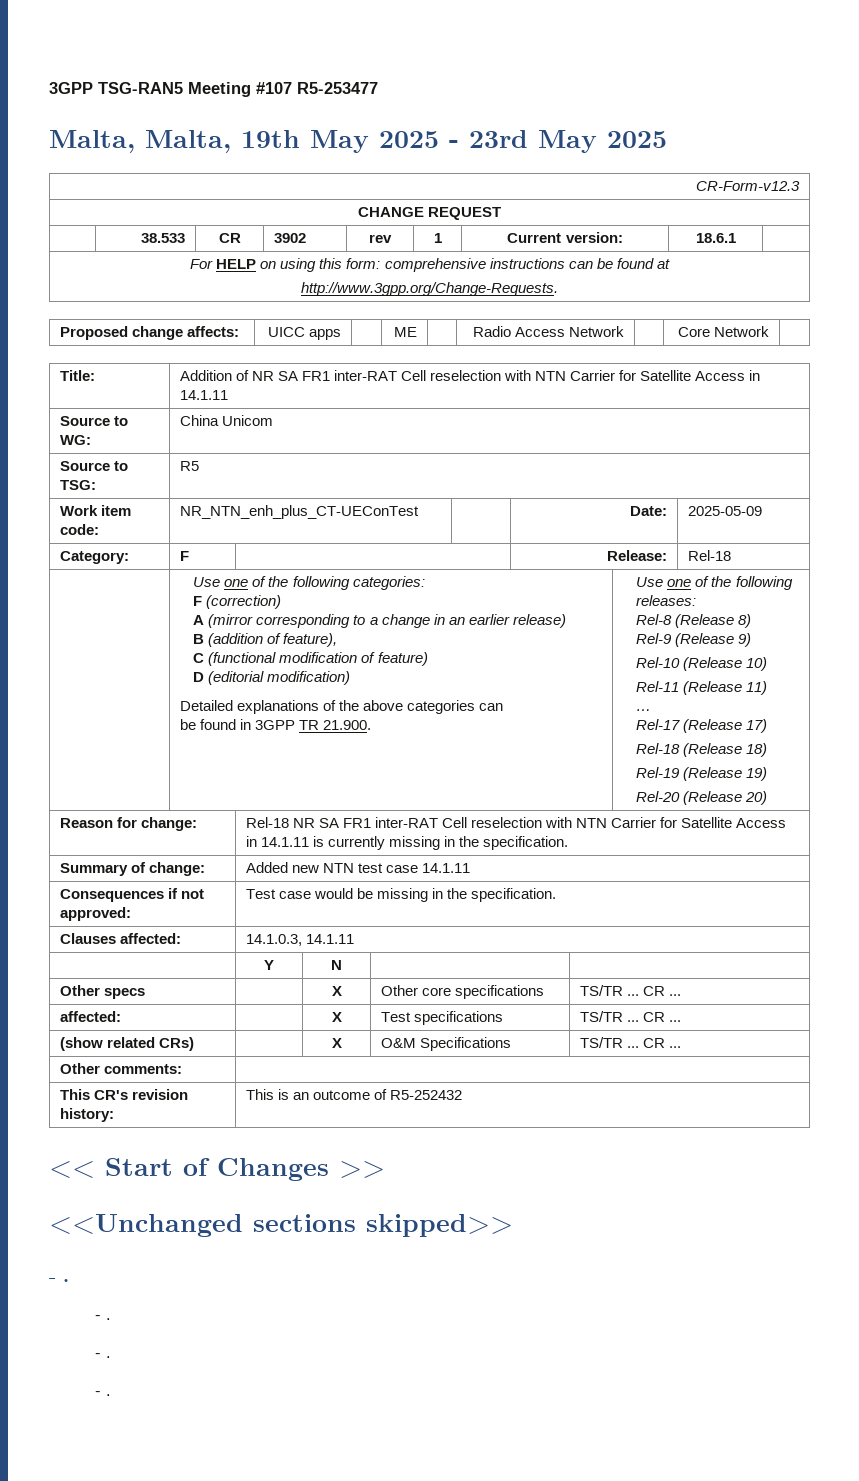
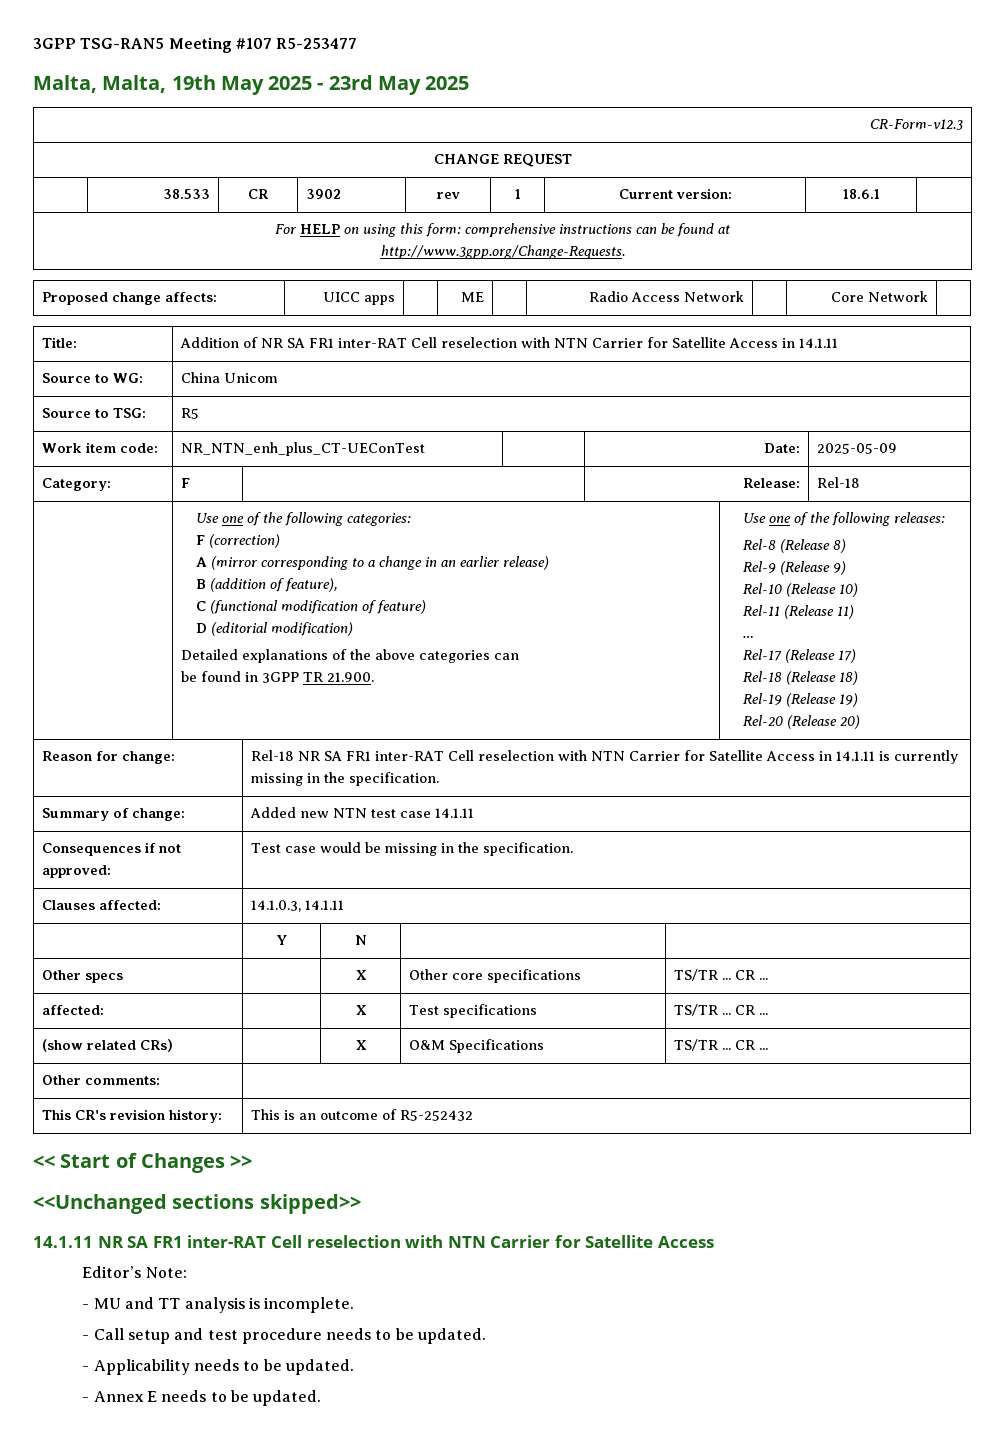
  <<Unchanged sections skipped>>
- - .
- - .
- - .
- - .
+ 14.1.11 NR SA FR1 inter-RAT Cell reselection with NTN Carrier for Satellite Access
+ Editor’s Note:
+ - MU and TT analysis is incomplete.
+ - Call setup and test procedure needs to be updated.
+ - Applicability needs to be updated.
+ - Annex E needs to be updated.

